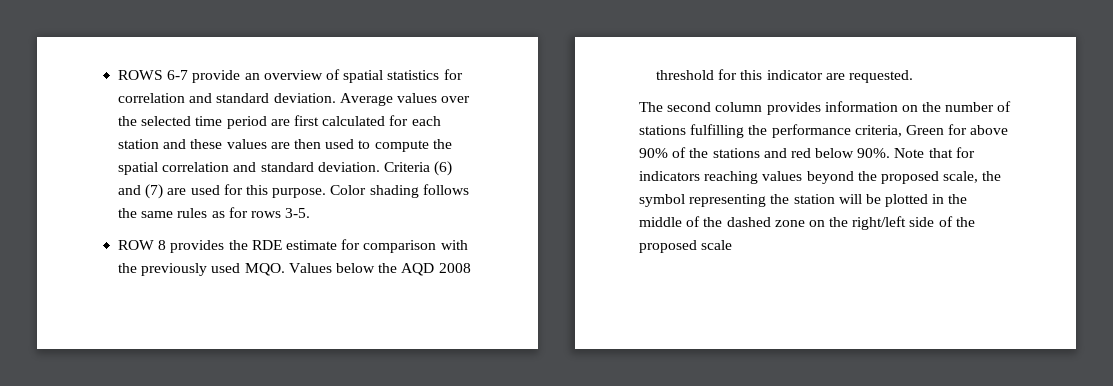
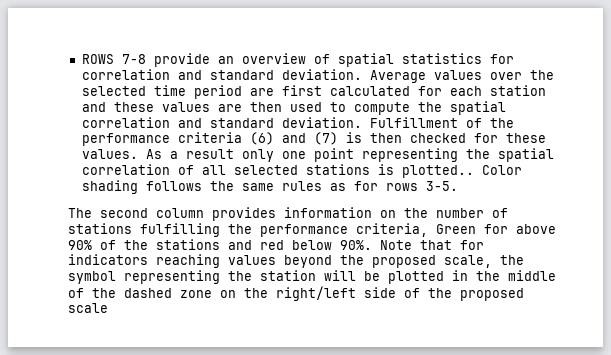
- ROWS 6-7 provide an overview of spatial statistics for correlation and standard deviation.
+ ROWS 7-8 provide an overview of spatial statistics for correlation and standard deviation.
- Criteria (6) and (7) are used for this purpose.
+ Fulfillment of the performance criteria (6) and (7) is then checked for these values. As a result only one point representing the spatial correlation of all selected stations is plotted..
- ROW 8 provides the RDE estimate for comparison with the previously used MQO. Values below the AQD 2008 threshold for this indicator are requested.

